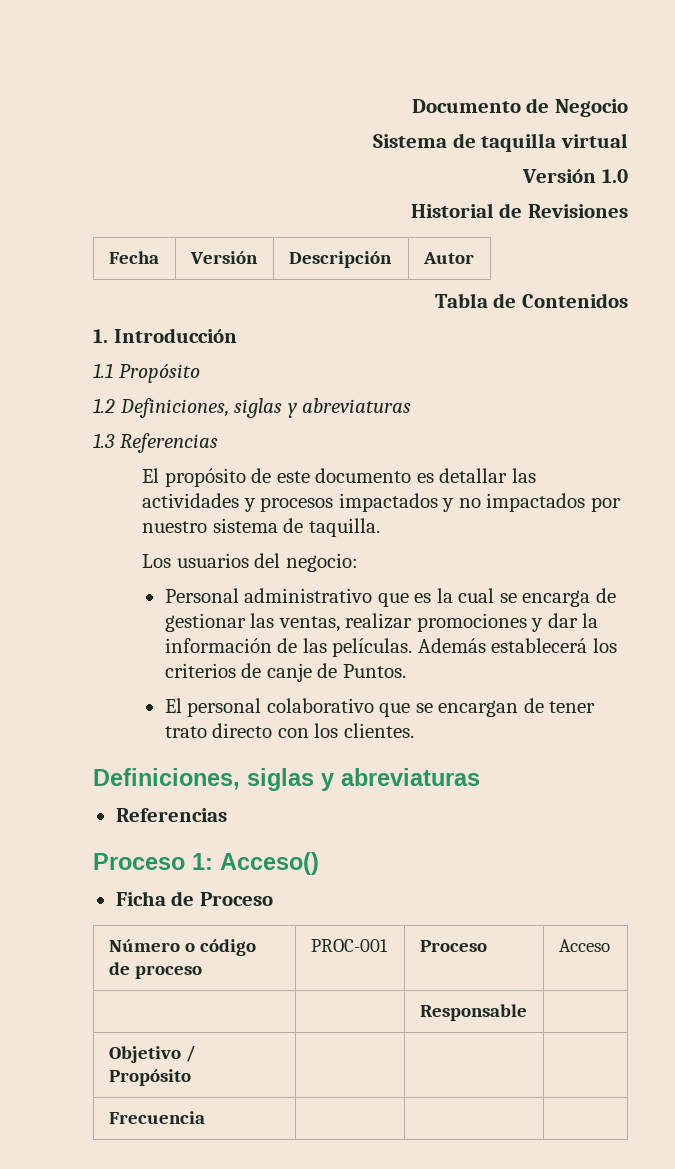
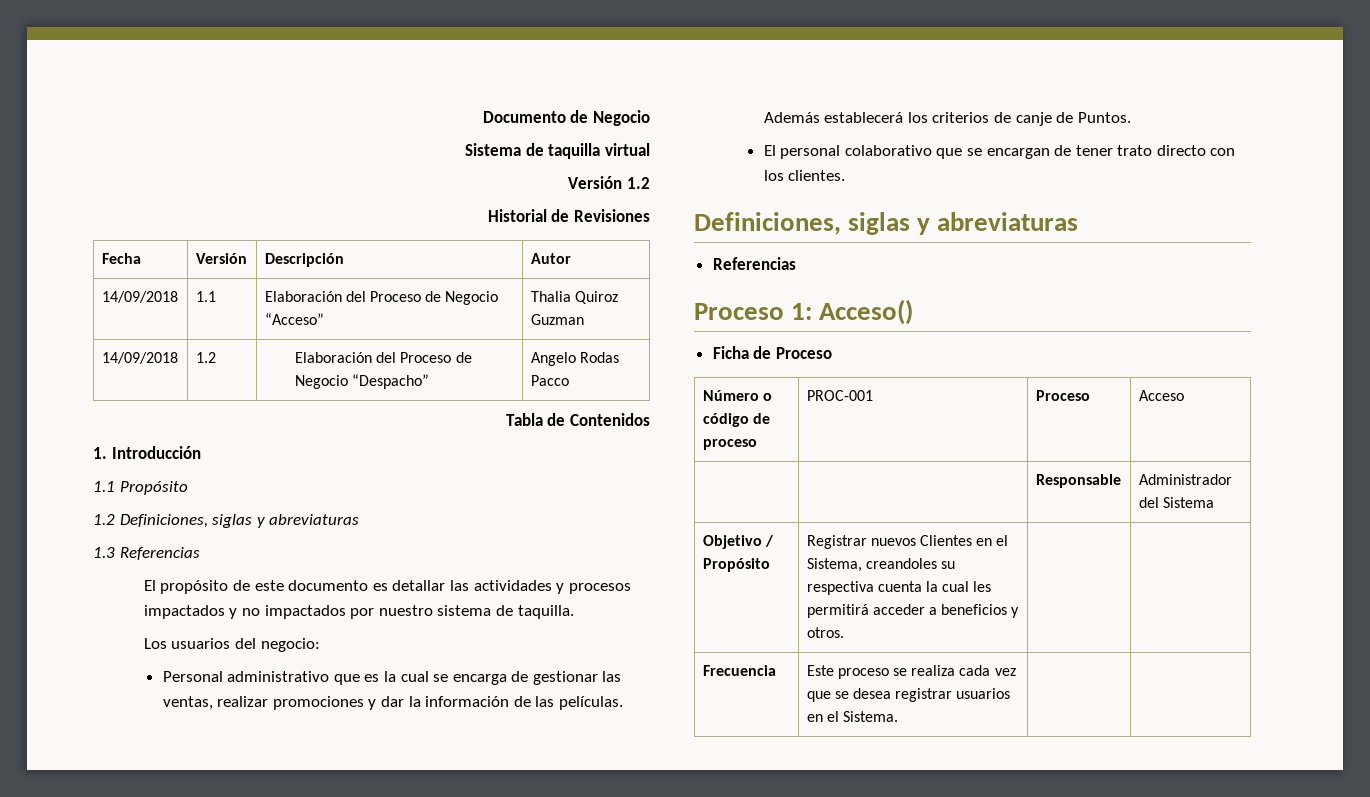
- Versión 1.0
+ Versión 1.2
+ 14/09/2018 | 1.1 | Elaboración del Proceso de Negocio “Acceso” | Thalia Quiroz Guzman
+ 14/09/2018 | 1.2 | Elaboración del Proceso de Negocio “Despacho” | Angelo Rodas Pacco
- | | Responsable |
+ | | Responsable | Administrador del Sistema
- Objetivo / Propósito | | |
- Frecuencia | | |
+ Objetivo / Propósito | Registrar nuevos Clientes en el Sistema, creandoles su respectiva cuenta la cual les permitirá acceder a beneficios y otros. | |
+ Frecuencia | Este proceso se realiza cada vez que se desea registrar usuarios en el Sistema. | |

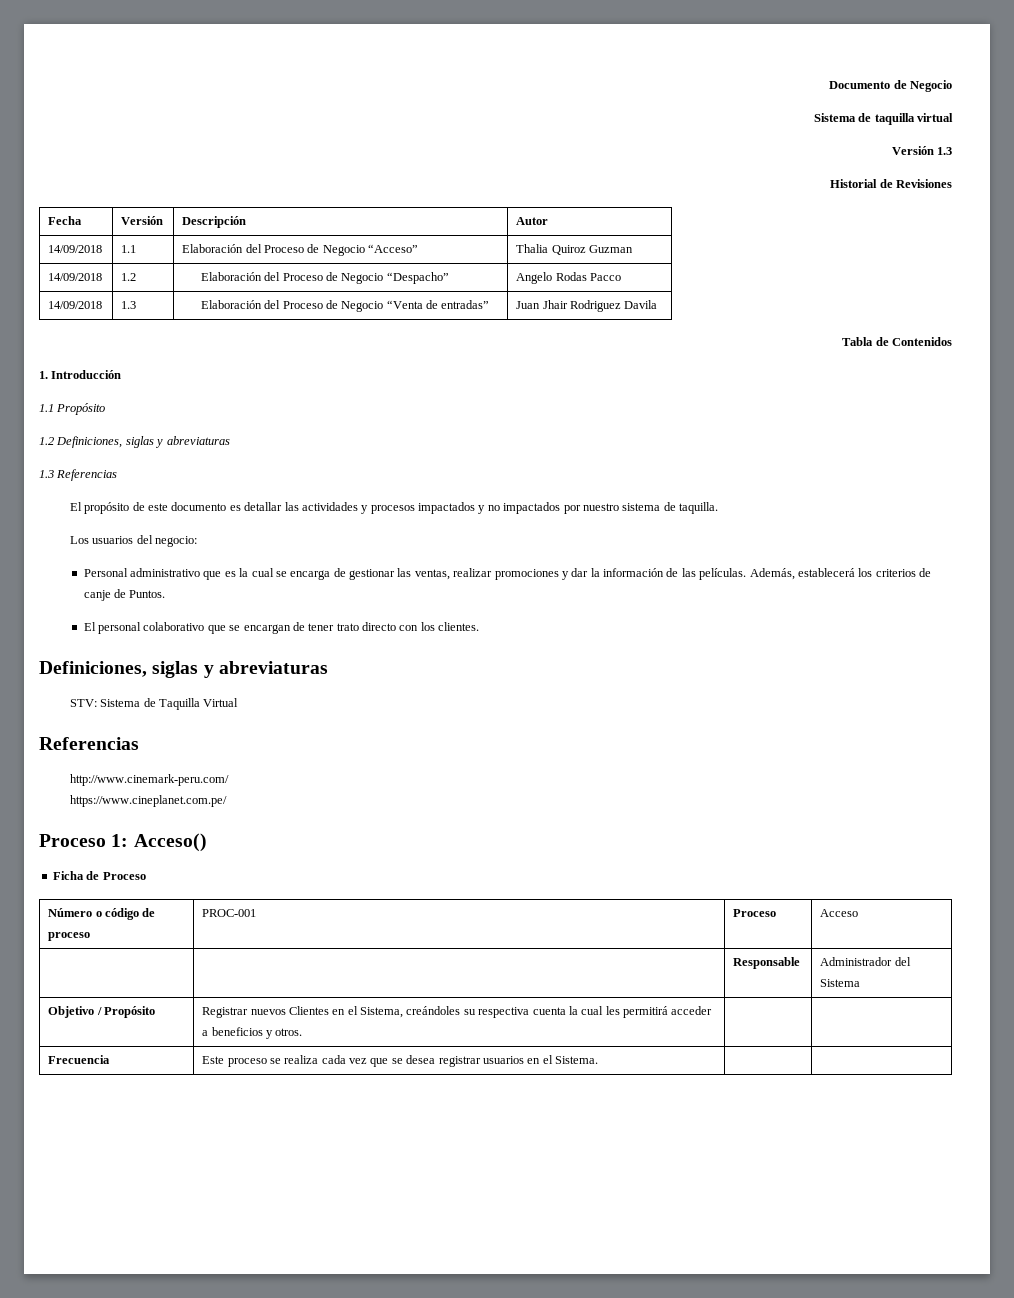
- Versión 1.2
+ Versión 1.3
+ 14/09/2018 | 1.3 | Elaboración del Proceso de Negocio “Venta de entradas” | Juan Jhair Rodriguez Davila
- Además establecerá los criterios de canje de Puntos.
+ Además, establecerá los criterios de canje de Puntos.
  El personal colaborativo que se encargan de tener trato directo con los clientes.
  Definiciones, siglas y abreviaturas
+ STV: Sistema de Taquilla Virtual
  Referencias
+ http://www.cinemark-peru.com/
+ https://www.cineplanet.com.pe/
- Objetivo / Propósito | Registrar nuevos Clientes en el Sistema, creandoles su respectiva cuenta la cual les permitirá acceder a beneficios y otros. | |
+ Objetivo / Propósito | Registrar nuevos Clientes en el Sistema, creándoles su respectiva cuenta la cual les permitirá acceder a beneficios y otros. | |

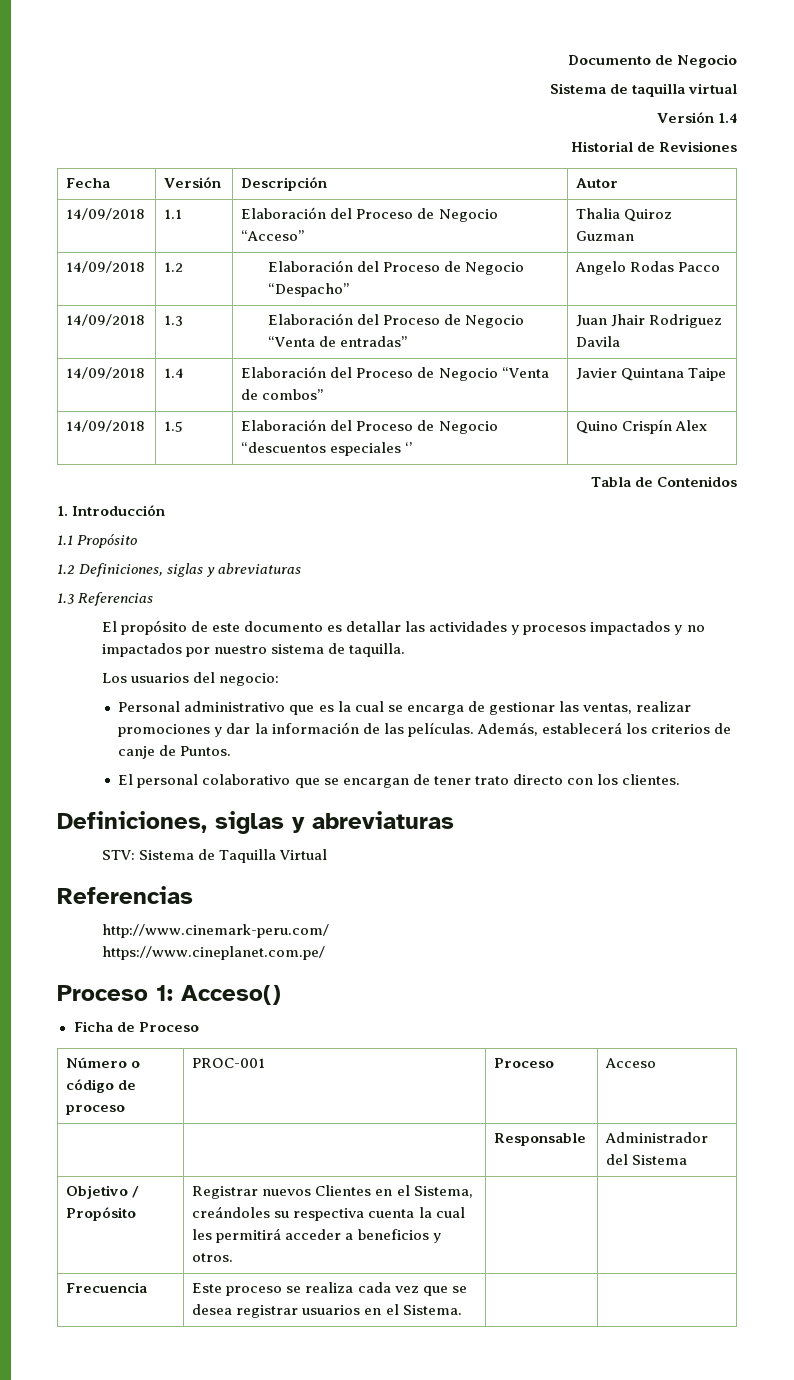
- Versión 1.3
+ Versión 1.4
+ 14/09/2018 | 1.4 | Elaboración del Proceso de Negocio “Venta de combos” | Javier Quintana Taipe
+ 14/09/2018 | 1.5 | Elaboración del Proceso de Negocio “descuentos especiales ‘’ | Quino Crispín Alex

